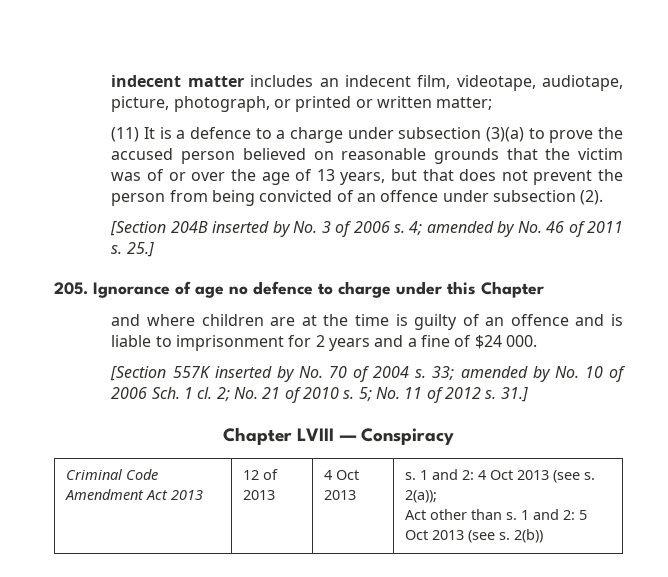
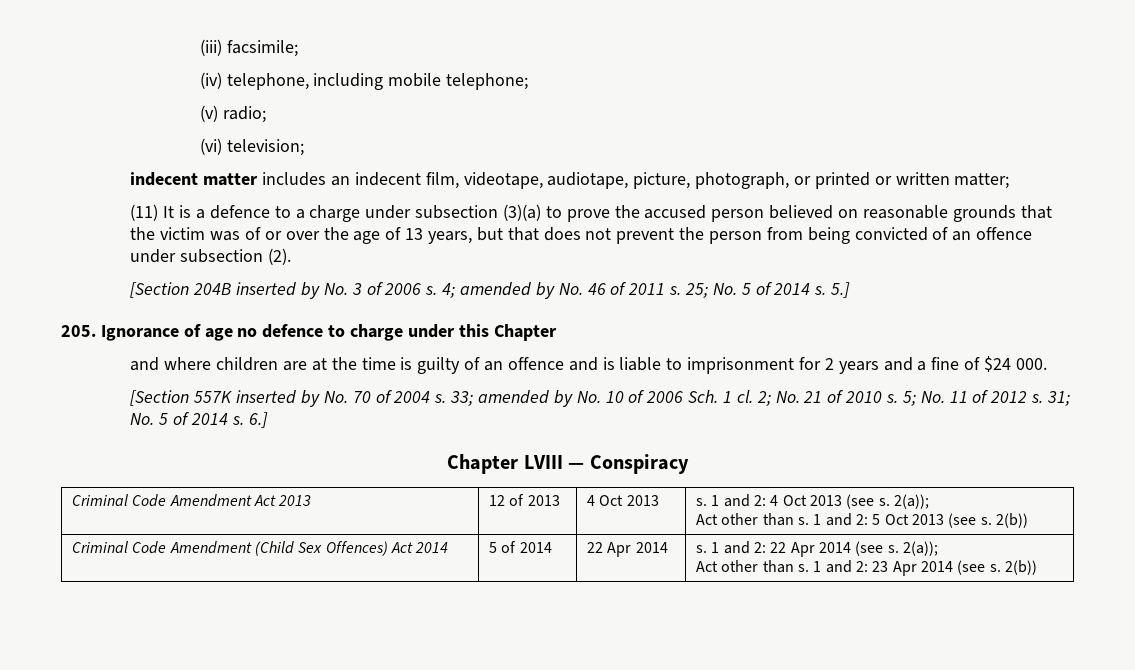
+ (iii) facsimile;
+ (iv) telephone, including mobile telephone;
+ (v) radio;
+ (vi) television;
- 25.]
+ 25; No. 5 of 2014 s. 5.]
- 31.]
+ 31; No. 5 of 2014 s. 6.]
+ Criminal Code Amendment (Child Sex Offences) Act 2014 | 5 of 2014 | 22 Apr 2014 | s. 1 and 2: 22 Apr 2014 (see s. 2(a));
+ Act other than s. 1 and 2: 23 Apr 2014 (see s. 2(b))

